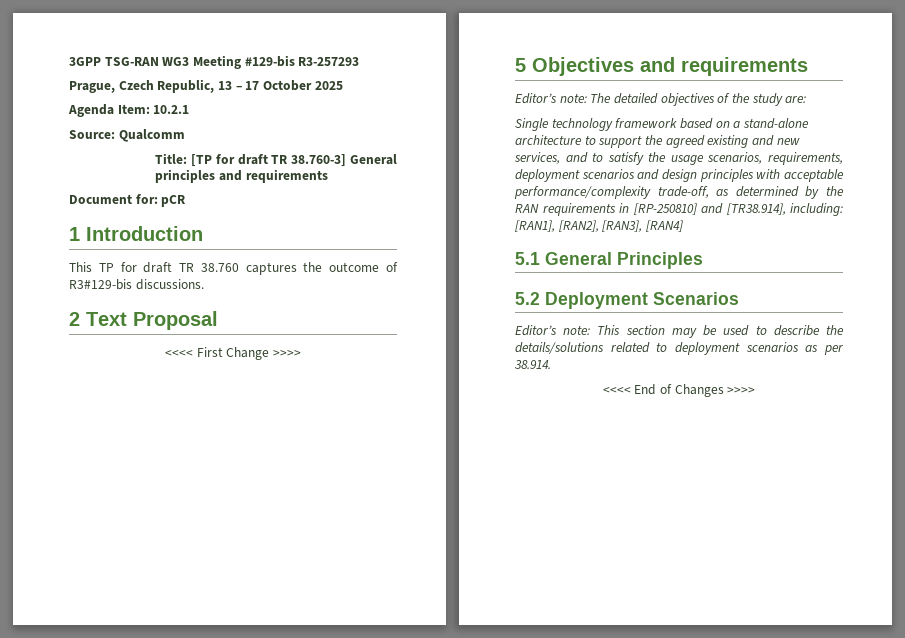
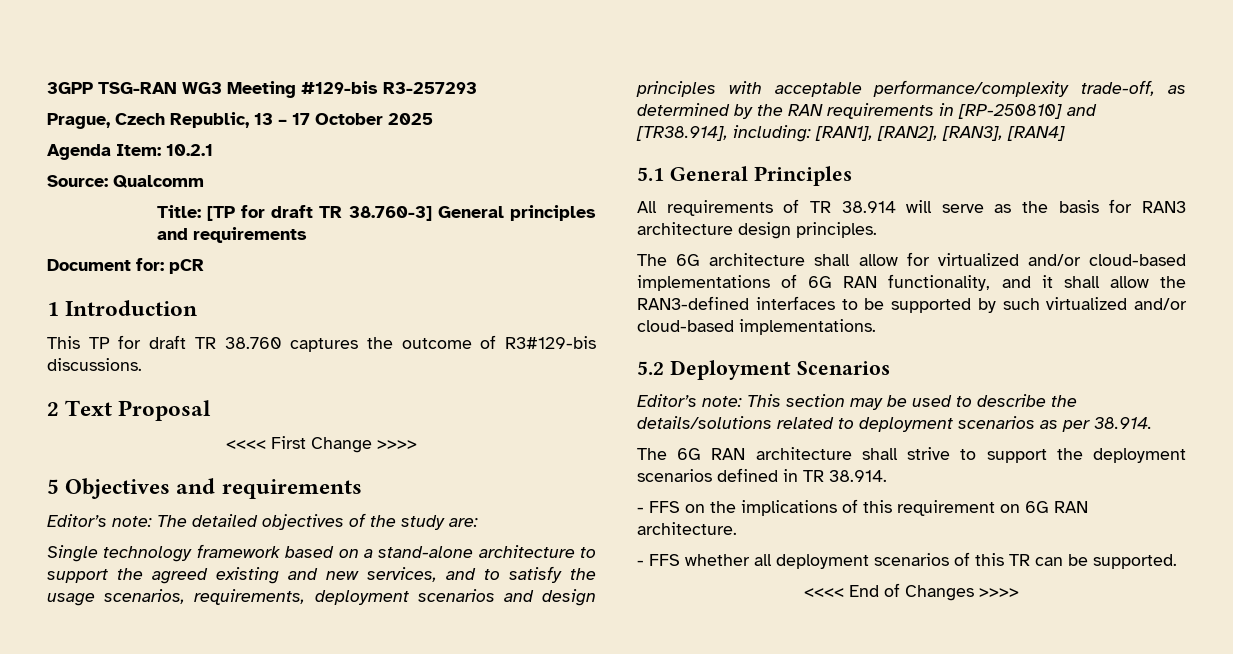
+ All requirements of TR 38.914 will serve as the basis for RAN3 architecture design principles.
+ The 6G architecture shall allow for virtualized and/or cloud-based implementations of 6G RAN functionality, and it shall allow the RAN3-defined interfaces to be supported by such virtualized and/or cloud-based implementations.
+ The 6G RAN architecture shall strive to support the deployment scenarios defined in TR 38.914.
+ - FFS on the implications of this requirement on 6G RAN architecture.
+ - FFS whether all deployment scenarios of this TR can be supported.

